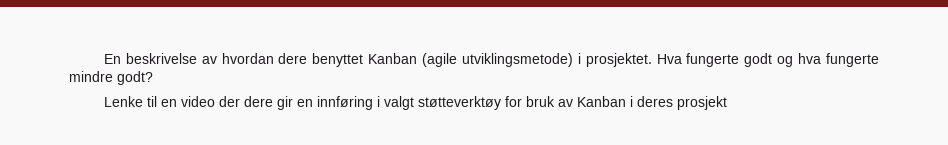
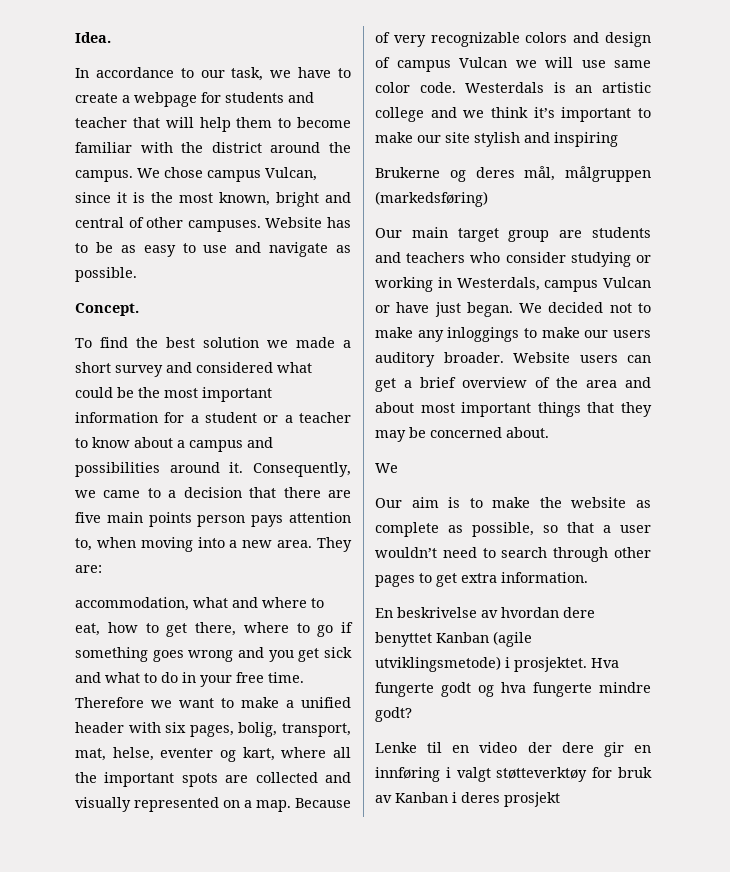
+ Idea.
+ In accordance to our task, we have to create a webpage for students and teacher that will help them to become familiar with the district around the campus. We chose campus Vulcan, since it is the most known, bright and central of other campuses. Website has to be as easy to use and navigate as possible.
+ Concept.
+ To find the best solution we made a short survey and considered what could be the most important information for a student or a teacher to know about a campus and possibilities around it. Consequently, we came to a decision that there are five main points person pays attention to, when moving into a new area. They are:
+ accommodation, what and where to eat, how to get there, where to go if something goes wrong and you get sick and what to do in your free time. Therefore we want to make a unified header with six pages, bolig, transport, mat, helse, eventer og kart, where all the important spots are collected and visually represented on a map. Because of very recognizable colors and design of campus Vulcan we will use same color code. Westerdals is an artistic college and we think it’s important to make our site stylish and inspiring
+ Brukerne og deres mål, målgruppen (markedsføring)
+ Our main target group are students and teachers who consider studying or working in Westerdals, campus Vulcan or have just began. We decided not to make any inloggings to make our users auditory broader. Website users can get a brief overview of the area and about most important things that they may be concerned about.
+ We
+ Our aim is to make the website as complete as possible, so that a user wouldn’t need to search through other pages to get extra information.

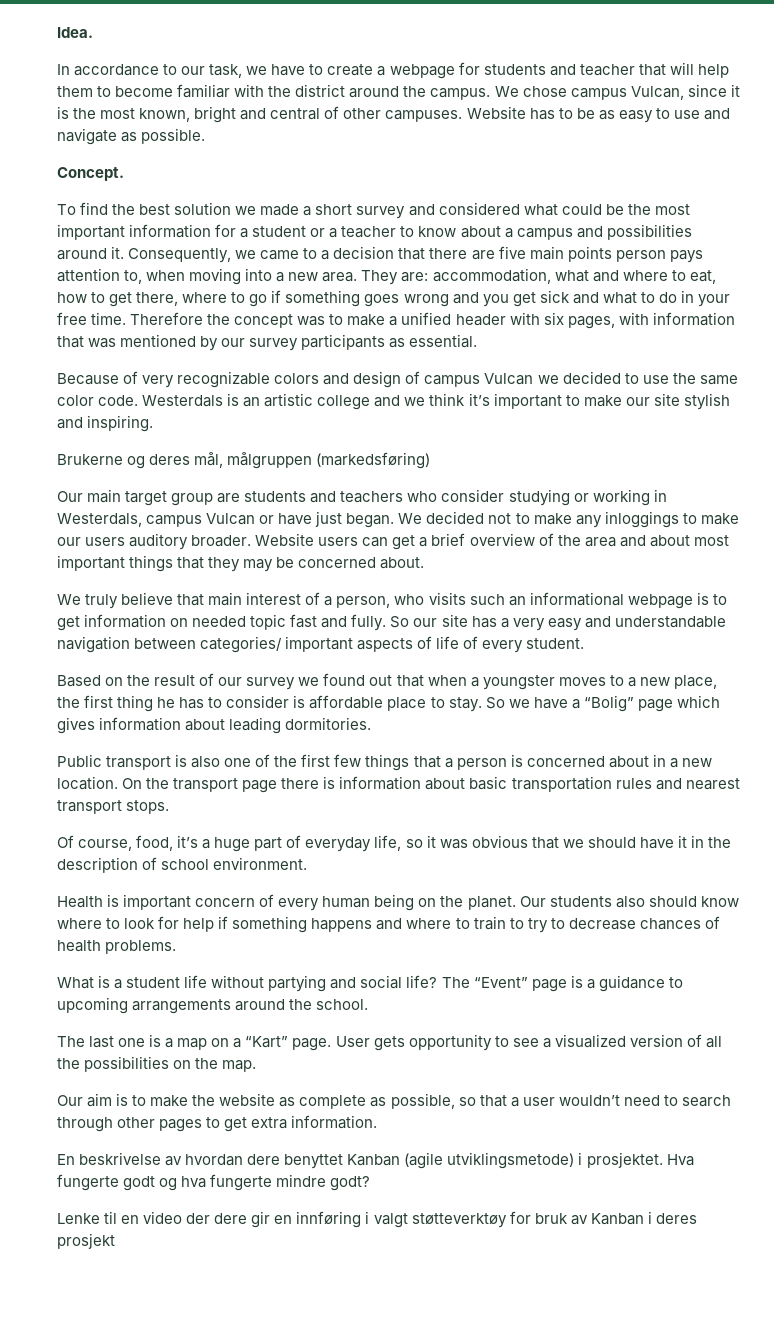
- They are:
- accommodation, what and where to eat, how to get there, where to go if something goes wrong and you get sick and what to do in your free time.
+ They are: accommodation, what and where to eat, how to get there, where to go if something goes wrong and you get sick and what to do in your free time.
- Therefore we want to make a unified header with six pages, bolig, transport, mat, helse, eventer og kart, where all the important spots are collected and visually represented on a map. Because of very recognizable colors and design of campus Vulcan we will use same color code.
+ Therefore the concept was to make a unified header with six pages, with information that was mentioned by our survey participants as essential.
+ Because of very recognizable colors and design of campus Vulcan we decided to use the same color code.
- Westerdals is an artistic college and we think it’s important to make our site stylish and inspiring
+ Westerdals is an artistic college and we think it’s important to make our site stylish and inspiring.
  Website users can get a brief overview of the area and about most important things that they may be concerned about.
- We
+ We truly believe that main interest of a person, who visits such an informational webpage is to get information on needed topic fast and fully. So our site has a very easy and understandable navigation between categories/ important aspects of life of every student.
+ Based on the result of our survey we found out that when a youngster moves to a new place, the first thing he has to consider is affordable place to stay. So we have a “Bolig” page which gives information about leading dormitories.
+ Public transport is also one of the first few things that a person is concerned about in a new location. On the transport page there is information about basic transportation rules and nearest transport stops.
+ Of course, food, it’s a huge part of everyday life, so it was obvious that we should have it in the description of school environment.
+ Health is important concern of every human being on the planet. Our students also should know where to look for help if something happens and where to train to try to decrease chances of health problems.
+ What is a student life without partying and social life? The “Event” page is a guidance to upcoming arrangements around the school.
+ The last one is a map on a “Kart” page. User gets opportunity to see a visualized version of all the possibilities on the map.

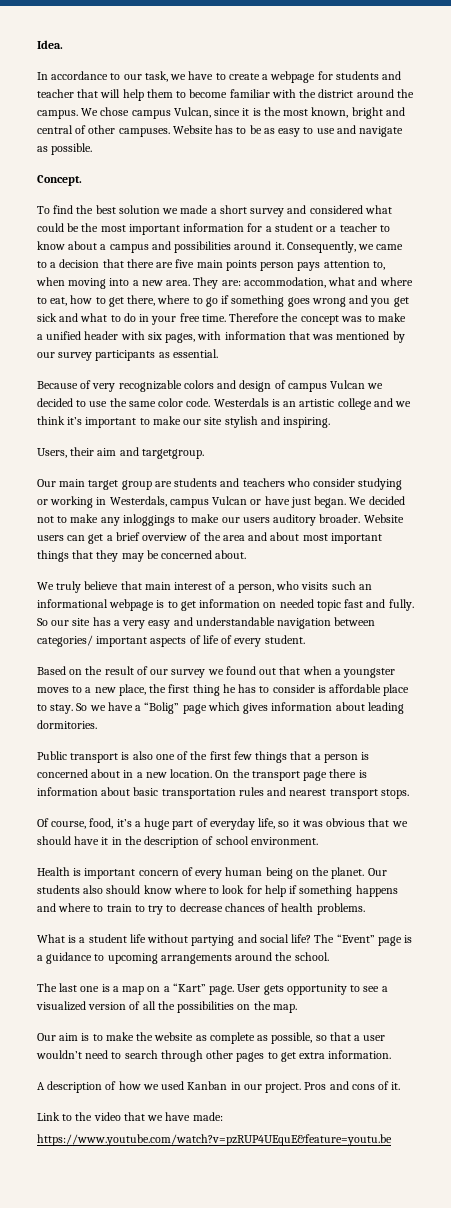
- Brukerne og deres mål, målgruppen (markedsføring)
+ Users, their aim and targetgroup.
- En beskrivelse av hvordan dere benyttet Kanban (agile utviklingsmetode) i prosjektet. Hva fungerte godt og hva fungerte mindre godt?
- Lenke til en video der dere gir en innføring i valgt støtteverktøy for bruk av Kanban i deres prosjekt
+ A description of how we used Kanban in our project. Pros and cons of it.
+ Link to the video that we have made:
+ https://www.youtube.com/watch?v=pzRUP4UEquE&feature=youtu.be

